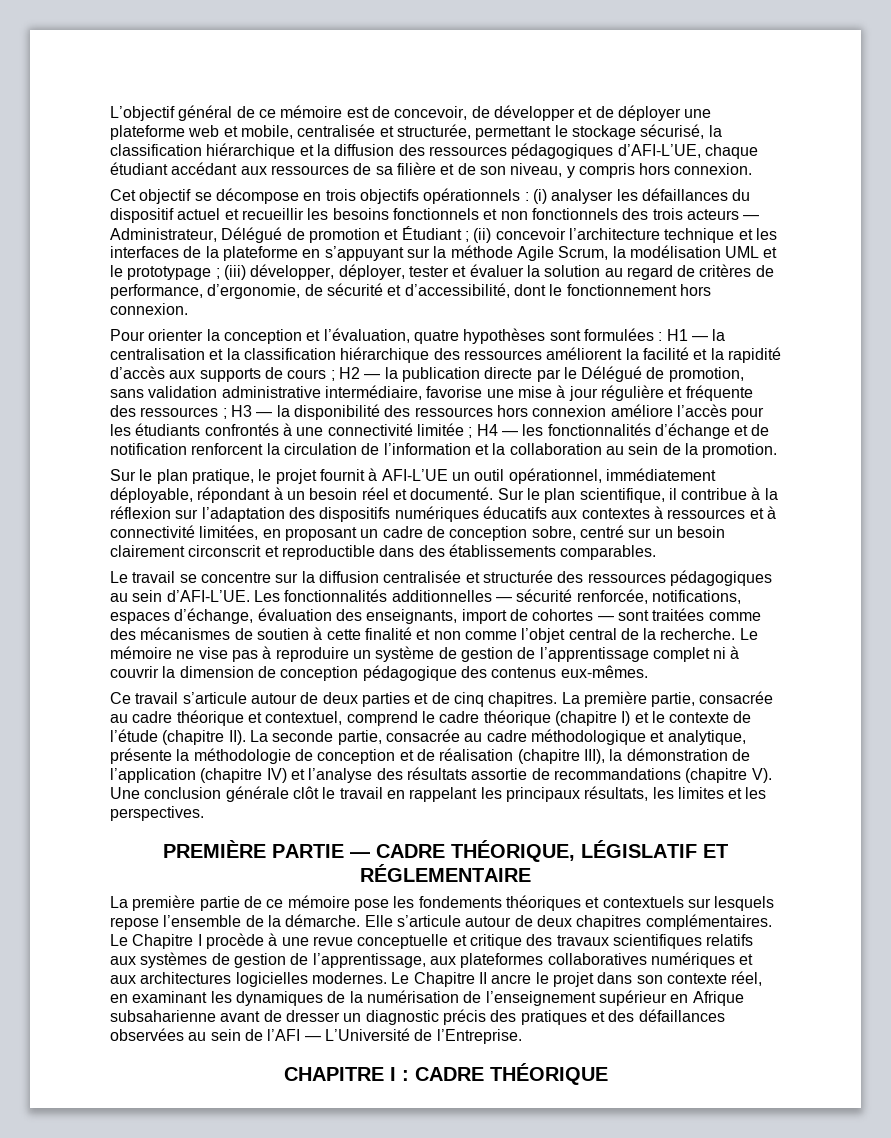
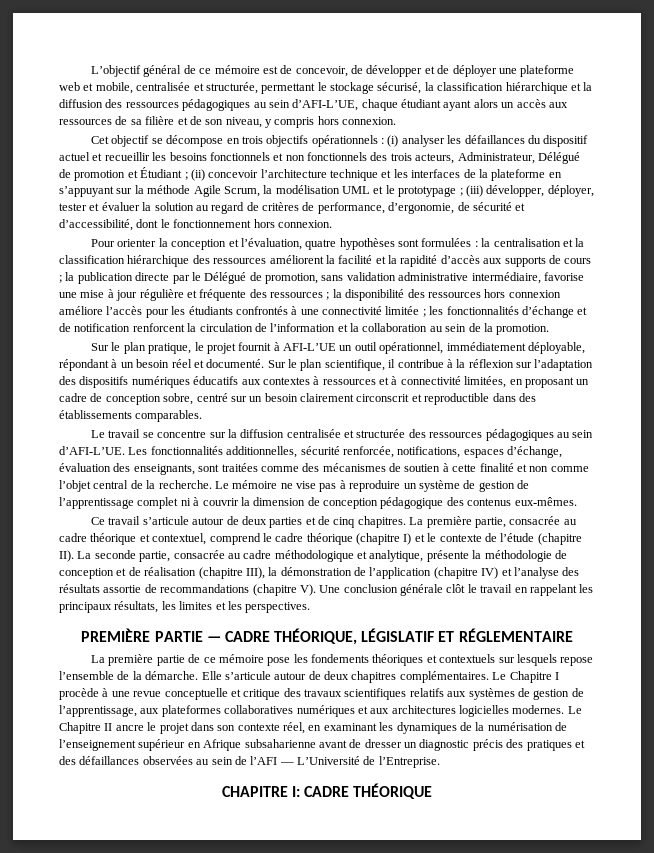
- L’objectif général de ce mémoire est de concevoir, de développer et de déployer une plateforme web et mobile, centralisée et structurée, permettant le stockage sécurisé, la classification hiérarchique et la diffusion des ressources pédagogiques d’AFI-L’UE, chaque étudiant accédant aux ressources de sa filière et de son niveau, y compris hors connexion.
+ L’objectif général de ce mémoire est de concevoir, de développer et de déployer une plateforme web et mobile, centralisée et structurée, permettant le stockage sécurisé, la classification hiérarchique et la diffusion des ressources pédagogiques au sein d’AFI-L’UE, chaque étudiant ayant alors un accès aux ressources de sa filière et de son niveau, y compris hors connexion.
- (i) analyser les défaillances du dispositif actuel et recueillir les besoins fonctionnels et non fonctionnels des trois acteurs — Administrateur, Délégué de promotion et Étudiant ;
+ (i) analyser les défaillances du dispositif actuel et recueillir les besoins fonctionnels et non fonctionnels des trois acteurs, Administrateur, Délégué de promotion et Étudiant ;
- H1 — la centralisation et la classification hiérarchique des ressources améliorent la facilité et la rapidité d’accès aux supports de cours ;
+ la centralisation et la classification hiérarchique des ressources améliorent la facilité et la rapidité d’accès aux supports de cours ;
- H2 — la publication directe par le Délégué de promotion, sans validation administrative intermédiaire, favorise une mise à jour régulière et fréquente des ressources ;
+ la publication directe par le Délégué de promotion, sans validation administrative intermédiaire, favorise une mise à jour régulière et fréquente des ressources ;
- H3 — la disponibilité des ressources hors connexion améliore l’accès pour les étudiants confrontés à une connectivité limitée ;
+ la disponibilité des ressources hors connexion améliore l’accès pour les étudiants confrontés à une connectivité limitée ;
- H4 — les fonctionnalités d’échange et de notification renforcent la circulation de l’information et la collaboration au sein de la promotion.
+ les fonctionnalités d’échange et de notification renforcent la circulation de l’information et la collaboration au sein de la promotion.
- Les fonctionnalités additionnelles — sécurité renforcée, notifications, espaces d’échange, évaluation des enseignants, import de cohortes — sont traitées comme des mécanismes de soutien à cette finalité et non comme l’objet central de la recherche.
+ Les fonctionnalités additionnelles, sécurité renforcée, notifications, espaces d’échange, évaluation des enseignants, sont traitées comme des mécanismes de soutien à cette finalité et non comme l’objet central de la recherche.
- CHAPITRE I : CADRE THÉORIQUE
+ CHAPITRE I: CADRE THÉORIQUE

